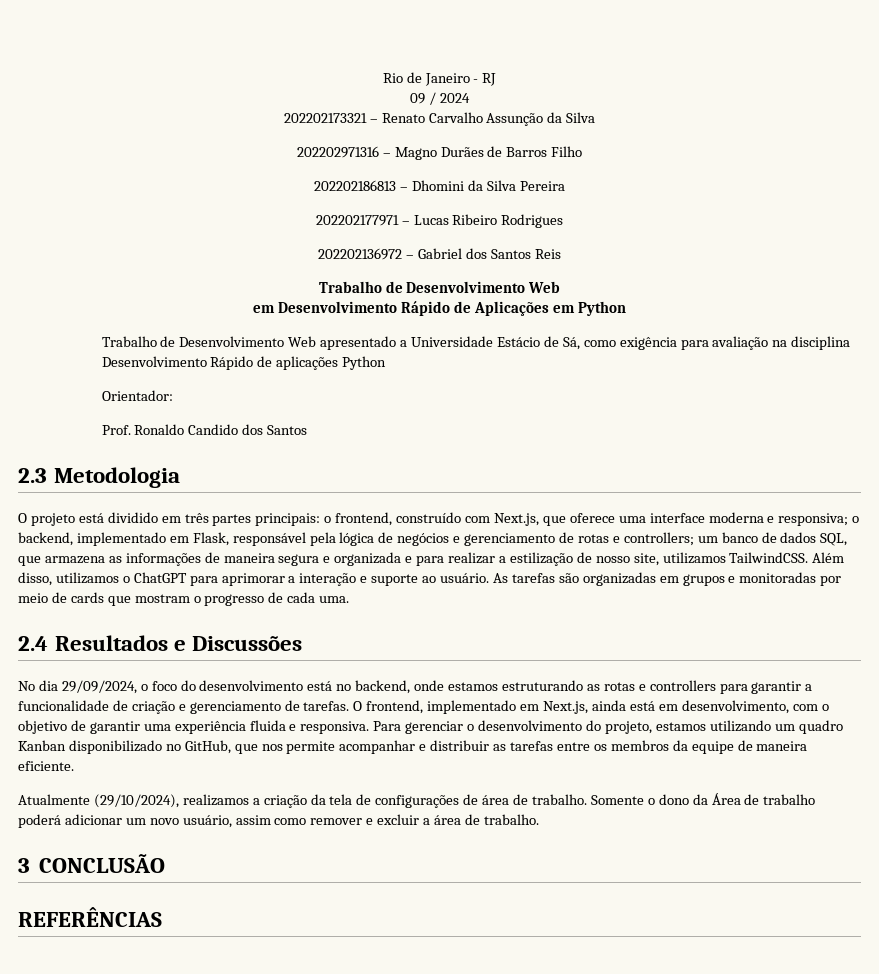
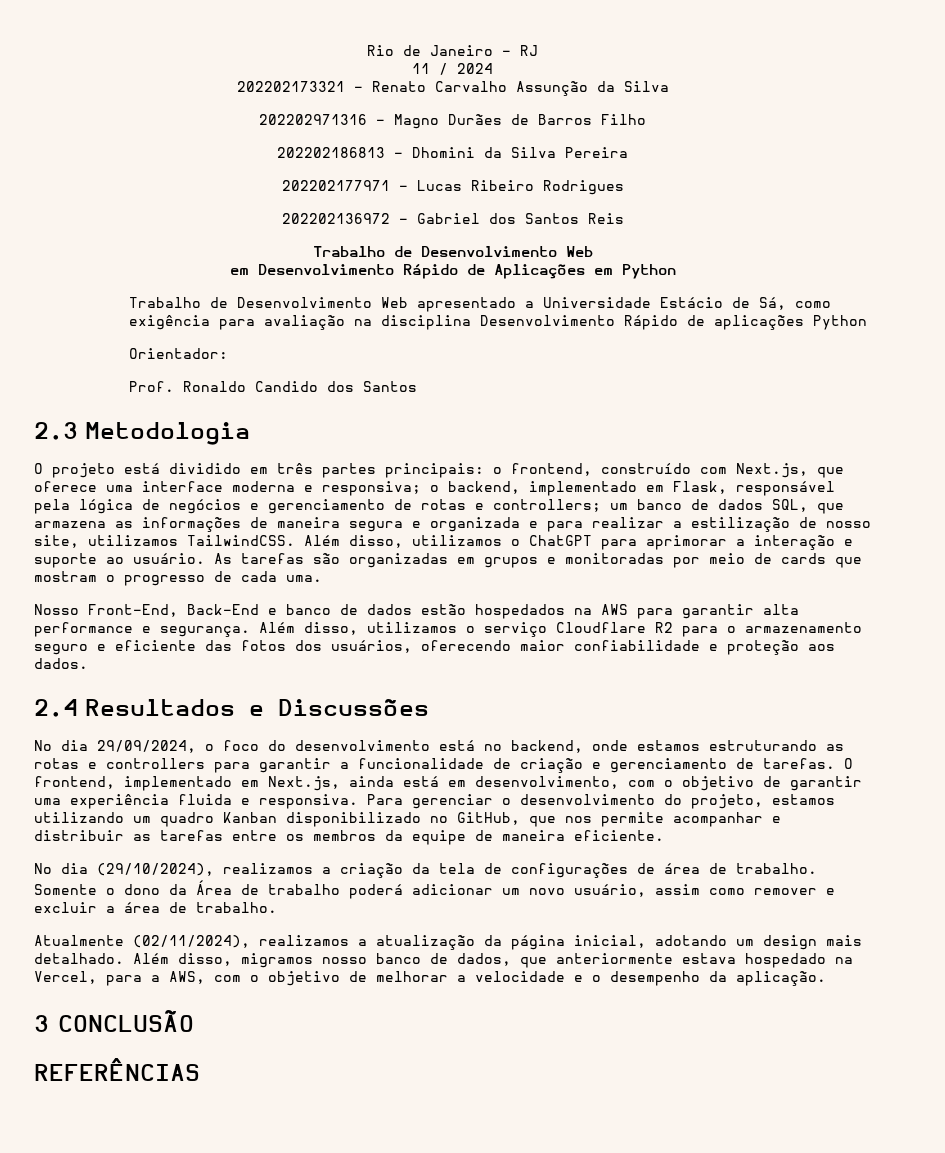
- 09 / 2024
+ 11 / 2024
+ Nosso Front-End, Back-End e banco de dados estão hospedados na AWS para garantir alta performance e segurança. Além disso, utilizamos o serviço Cloudflare R2 para o armazenamento seguro e eficiente das fotos dos usuários, oferecendo maior confiabilidade e proteção aos dados.
- Atualmente (29/10/2024), realizamos a criação da tela de configurações de área de trabalho.
+ No dia (29/10/2024), realizamos a criação da tela de configurações de área de trabalho.
+ Atualmente (02/11/2024), realizamos a atualização da página inicial, adotando um design mais detalhado. Além disso, migramos nosso banco de dados, que anteriormente estava hospedado na Vercel, para a AWS, com o objetivo de melhorar a velocidade e o desempenho da aplicação.

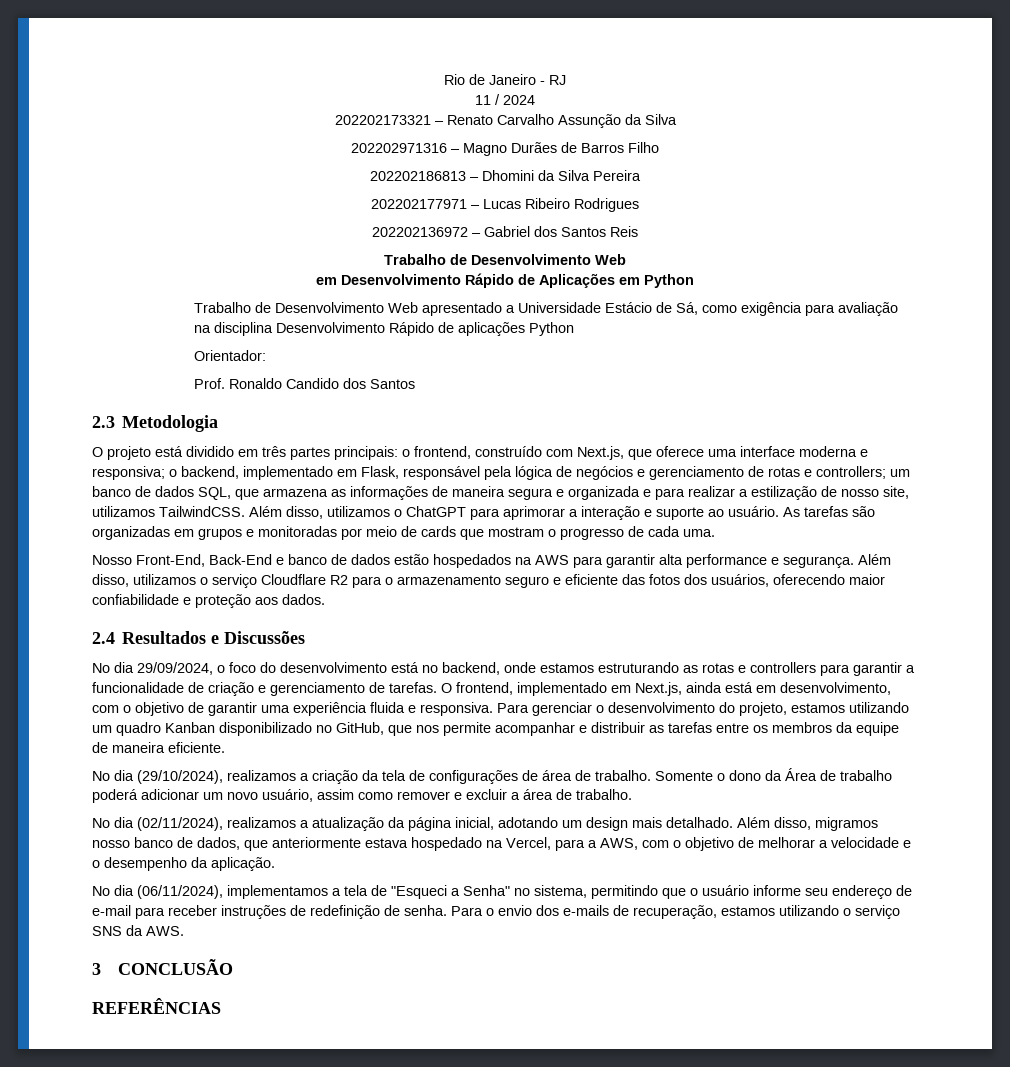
- Atualmente (02/11/2024), realizamos a atualização da página inicial, adotando um design mais detalhado.
+ No dia (02/11/2024), realizamos a atualização da página inicial, adotando um design mais detalhado.
+ No dia (06/11/2024), implementamos a tela de "Esqueci a Senha" no sistema, permitindo que o usuário informe seu endereço de e-mail para receber instruções de redefinição de senha. Para o envio dos e-mails de recuperação, estamos utilizando o serviço SNS da AWS.

